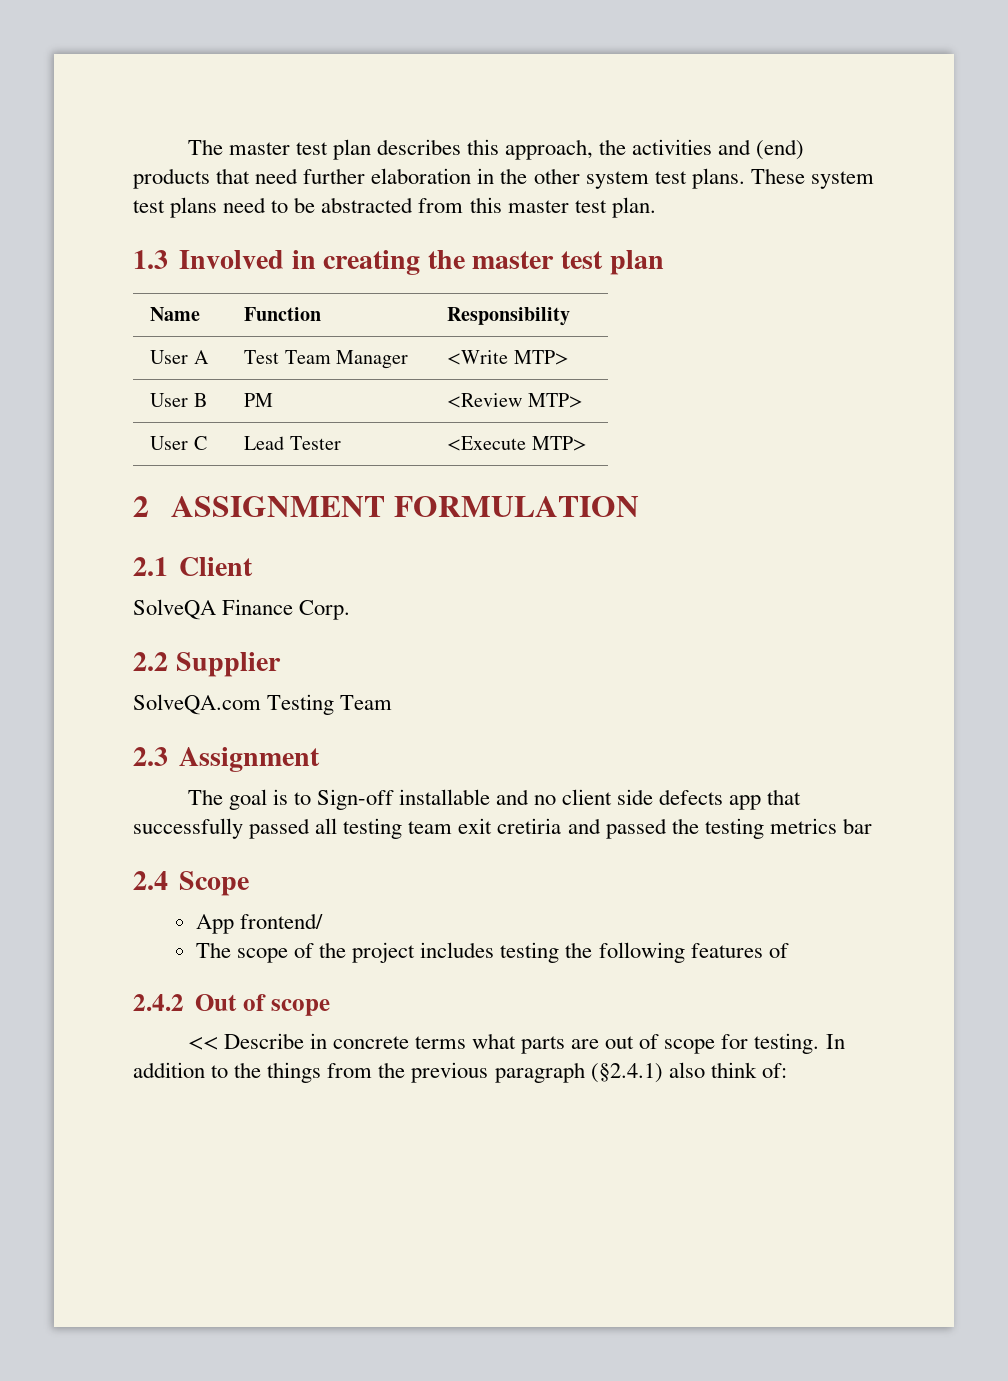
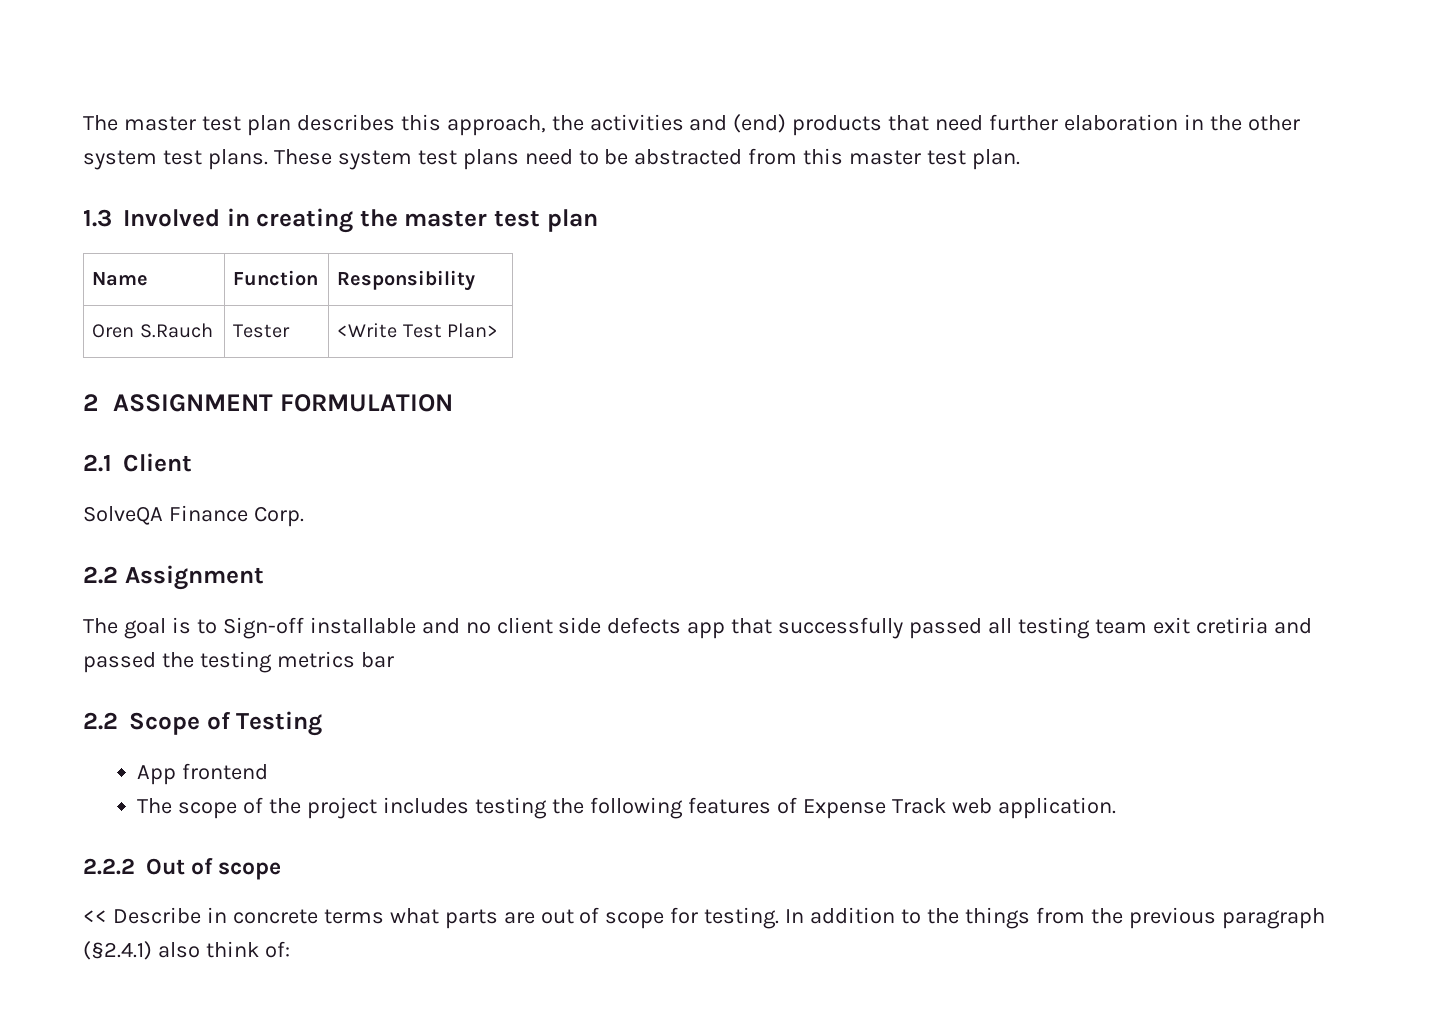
- User A | Test Team Manager | <Write MTP>
- User B | PM | <Review MTP>
- User C | Lead Tester | <Execute MTP>
+ Oren S.Rauch | Tester | <Write Test Plan>
- 2.2 Supplier
- SolveQA.com Testing Team
- 2.3 Assignment
+ 2.2 Assignment
- 2.4 Scope
+ 2.2 Scope of Testing
- App frontend/
+ App frontend
- The scope of the project includes testing the following features of
- 2.4.2 Out of scope
+ The scope of the project includes testing the following features of Expense Track web application.
+ 2.2.2 Out of scope

